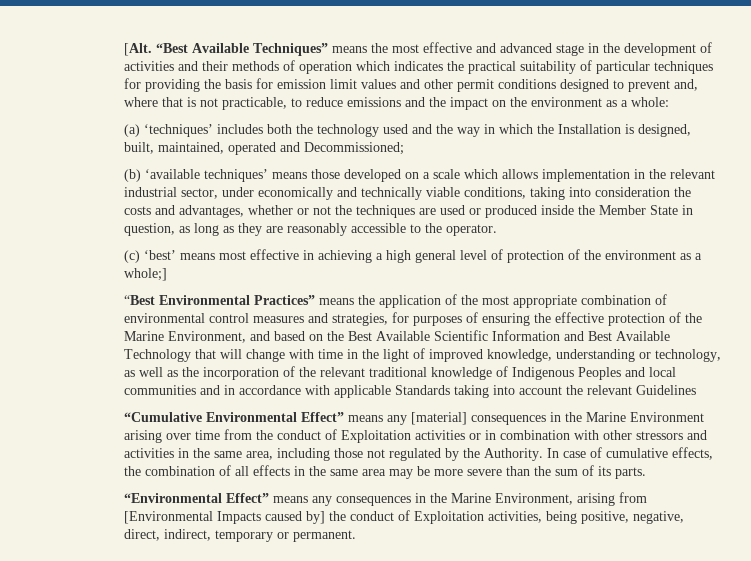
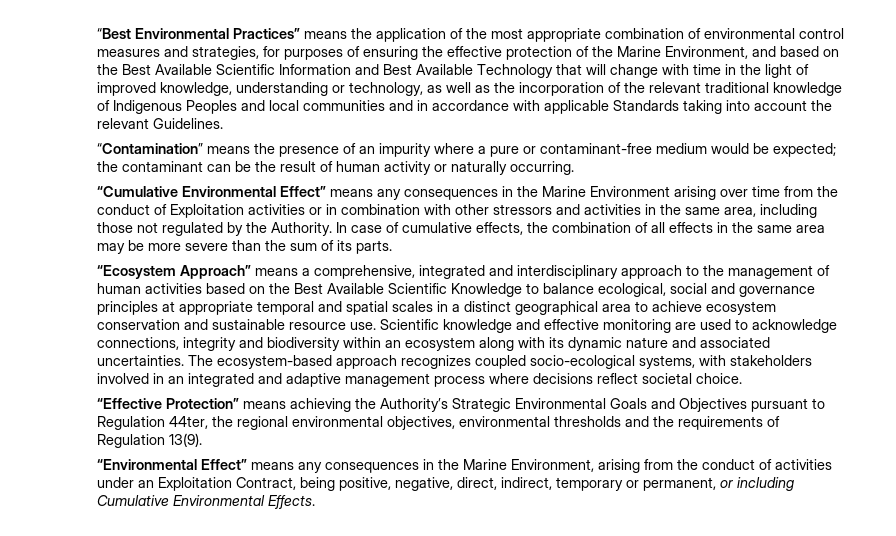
- [Alt. “Best Available Techniques” means the most effective and advanced stage in the development of activities and their methods of operation which indicates the practical suitability of particular techniques for providing the basis for emission limit values and other permit conditions designed to prevent and, where that is not practicable, to reduce emissions and the impact on the environment as a whole:
- (a) ‘techniques’ includes both the technology used and the way in which the Installation is designed, built, maintained, operated and Decommissioned;
- (b) ‘available techniques’ means those developed on a scale which allows implementation in the relevant industrial sector, under economically and technically viable conditions, taking into consideration the costs and advantages, whether or not the techniques are used or produced inside the Member State in question, as long as they are reasonably accessible to the operator.
- (c) ‘best’ means most effective in achieving a high general level of protection of the environment as a whole;]
- “Best Environmental Practices” means the application of the most appropriate combination of environmental control measures and strategies, for purposes of ensuring the effective protection of the Marine Environment, and based on the Best Available Scientific Information and Best Available Technology that will change with time in the light of improved knowledge, understanding or technology, as well as the incorporation of the relevant traditional knowledge of Indigenous Peoples and local communities and in accordance with applicable Standards taking into account the relevant Guidelines
+ “Best Environmental Practices” means the application of the most appropriate combination of environmental control measures and strategies, for purposes of ensuring the effective protection of the Marine Environment, and based on the Best Available Scientific Information and Best Available Technology that will change with time in the light of improved knowledge, understanding or technology, as well as the incorporation of the relevant traditional knowledge of Indigenous Peoples and local communities and in accordance with applicable Standards taking into account the relevant Guidelines.
+ “Contamination” means the presence of an impurity where a pure or contaminant-free medium would be expected; the contaminant can be the result of human activity or naturally occurring.
- “Cumulative Environmental Effect” means any [material] consequences in the Marine Environment arising over time from the conduct of Exploitation activities or in combination with other stressors and activities in the same area, including those not regulated by the Authority.
+ “Cumulative Environmental Effect” means any consequences in the Marine Environment arising over time from the conduct of Exploitation activities or in combination with other stressors and activities in the same area, including those not regulated by the Authority.
+ “Ecosystem Approach” means a comprehensive, integrated and interdisciplinary approach to the management of human activities based on the Best Available Scientific Knowledge to balance ecological, social and governance principles at appropriate temporal and spatial scales in a distinct geographical area to achieve ecosystem conservation and sustainable resource use. Scientific knowledge and effective monitoring are used to acknowledge connections, integrity and biodiversity within an ecosystem along with its dynamic nature and associated uncertainties. The ecosystem-based approach recognizes coupled socio-ecological systems, with stakeholders involved in an integrated and adaptive management process where decisions reflect societal choice.
+ “Effective Protection” means achieving the Authority’s Strategic Environmental Goals and Objectives pursuant to Regulation 44ter, the regional environmental objectives, environmental thresholds and the requirements of Regulation 13(9).
- “Environmental Effect” means any consequences in the Marine Environment, arising from [Environmental Impacts caused by] the conduct of Exploitation activities, being positive, negative, direct, indirect, temporary or permanent.
+ “Environmental Effect” means any consequences in the Marine Environment, arising from the conduct of activities under an Exploitation Contract, being positive, negative, direct, indirect, temporary or permanent, or including Cumulative Environmental Effects.

